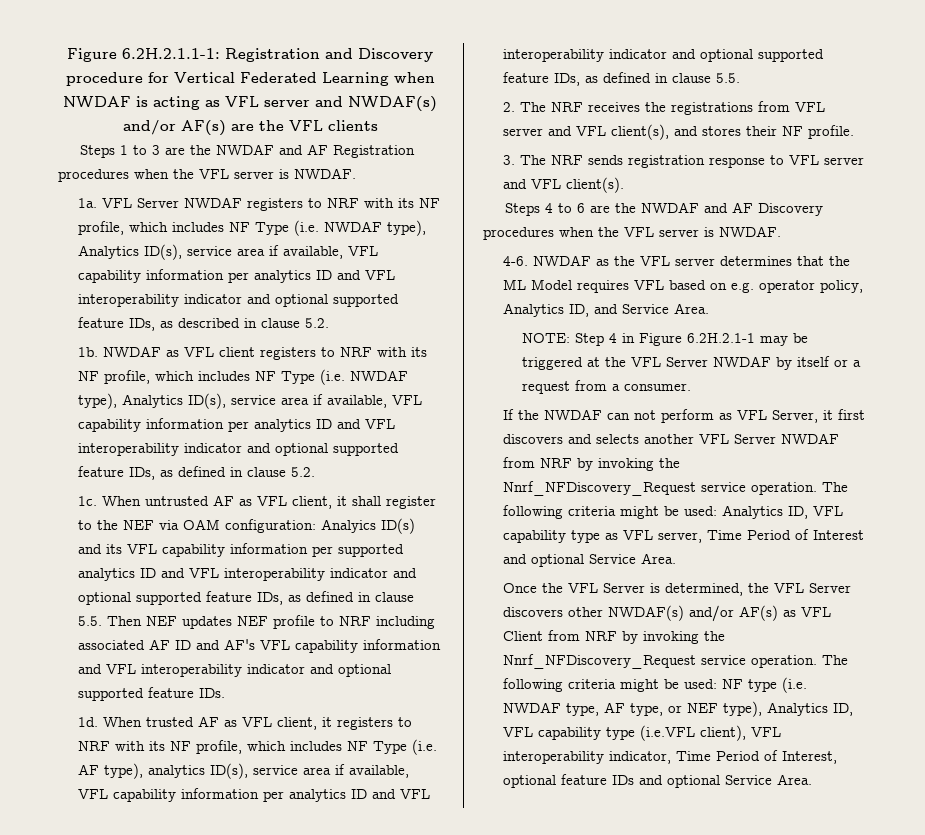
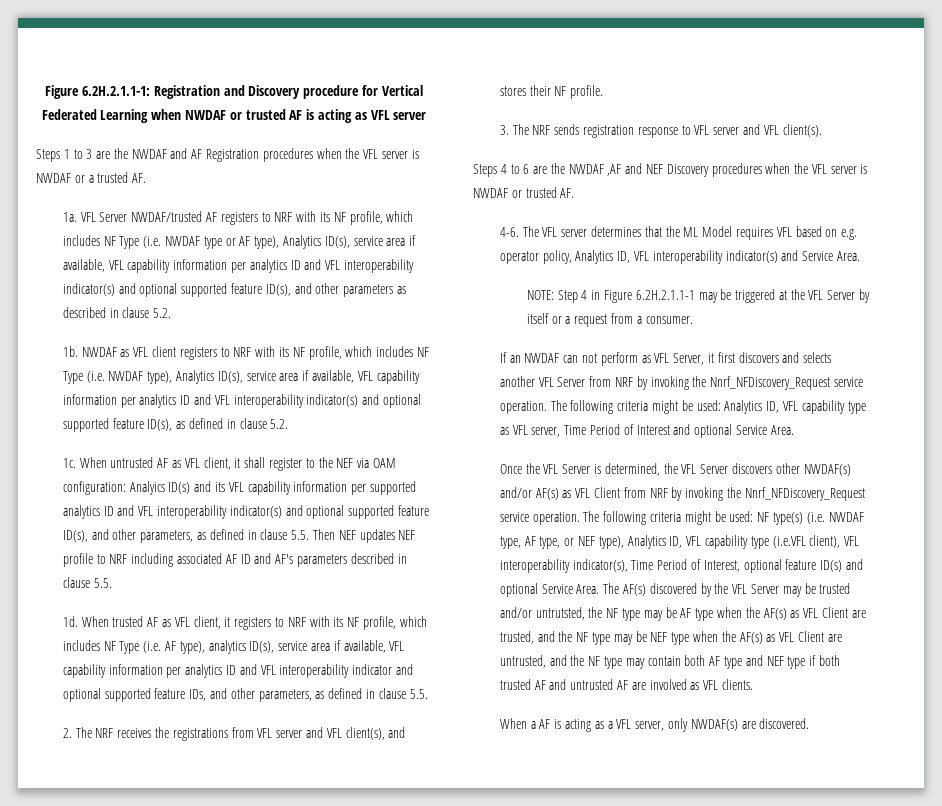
- Figure 6.2H.2.1.1-1: Registration and Discovery procedure for Vertical Federated Learning when NWDAF is acting as VFL server and NWDAF(s) and/or AF(s) are the VFL clients
+ Figure 6.2H.2.1.1-1: Registration and Discovery procedure for Vertical Federated Learning when NWDAF or trusted AF is acting as VFL server
- Steps 1 to 3 are the NWDAF and AF Registration procedures when the VFL server is NWDAF.
+ Steps 1 to 3 are the NWDAF and AF Registration procedures when the VFL server is NWDAF or a trusted AF.
- VFL Server NWDAF registers to NRF with its NF profile, which includes NF Type (i.e. NWDAF type), Analytics ID(s), service area if available, VFL capability information per analytics ID and VFL interoperability indicator and optional supported feature IDs, as described in clause 5.2.
+ VFL Server NWDAF/trusted AF registers to NRF with its NF profile, which includes NF Type (i.e. NWDAF type or AF type), Analytics ID(s), service area if available, VFL capability information per analytics ID and VFL interoperability indicator(s) and optional supported feature ID(s), and other parameters as described in clause 5.2.
- NWDAF as VFL client registers to NRF with its NF profile, which includes NF Type (i.e. NWDAF type), Analytics ID(s), service area if available, VFL capability information per analytics ID and VFL interoperability indicator and optional supported feature IDs, as defined in clause 5.2.
+ NWDAF as VFL client registers to NRF with its NF profile, which includes NF Type (i.e. NWDAF type), Analytics ID(s), service area if available, VFL capability information per analytics ID and VFL interoperability indicator(s) and optional supported feature ID(s), as defined in clause 5.2.
- When untrusted AF as VFL client, it shall register to the NEF via OAM configuration: Analyics ID(s) and its VFL capability information per supported analytics ID and VFL interoperability indicator and optional supported feature IDs, as defined in clause 5.5. Then NEF updates NEF profile to NRF including associated AF ID and AF's VFL capability information and VFL interoperability indicator and optional supported feature IDs.
+ When untrusted AF as VFL client, it shall register to the NEF via OAM configuration: Analyics ID(s) and its VFL capability information per supported analytics ID and VFL interoperability indicator(s) and optional supported feature ID(s), and other parameters, as defined in clause 5.5. Then NEF updates NEF profile to NRF including associated AF ID and AF's parameters described in clause 5.5.
- When trusted AF as VFL client, it registers to NRF with its NF profile, which includes NF Type (i.e. AF type), analytics ID(s), service area if available, VFL capability information per analytics ID and VFL interoperability indicator and optional supported feature IDs, as defined in clause 5.5.
+ When trusted AF as VFL client, it registers to NRF with its NF profile, which includes NF Type (i.e. AF type), analytics ID(s), service area if available, VFL capability information per analytics ID and VFL interoperability indicator and optional supported feature IDs, and other parameters, as defined in clause 5.5.
- Steps 4 to 6 are the NWDAF and AF Discovery procedures when the VFL server is NWDAF.
- 4-6. NWDAF as the VFL server determines that the ML Model requires VFL based on e.g. operator policy, Analytics ID, and Service Area.
+ Steps 4 to 6 are the NWDAF ,AF and NEF Discovery procedures when the VFL server is NWDAF or trusted AF.
+ 4-6. The VFL server determines that the ML Model requires VFL based on e.g. operator policy, Analytics ID, VFL interoperability indicator(s) and Service Area.
- NOTE: Step 4 in Figure 6.2H.2.1-1 may be triggered at the VFL Server NWDAF by itself or a request from a consumer.
+ NOTE: Step 4 in Figure 6.2H.2.1.1-1 may be triggered at the VFL Server by itself or a request from a consumer.
- If the NWDAF can not perform as VFL Server, it first discovers and selects another VFL Server NWDAF from NRF by invoking the Nnrf_NFDiscovery_Request service operation.
+ If an NWDAF can not perform as VFL Server, it first discovers and selects another VFL Server from NRF by invoking the Nnrf_NFDiscovery_Request service operation.
- The following criteria might be used: NF type (i.e. NWDAF type, AF type, or NEF type), Analytics ID, VFL capability type (i.e.VFL client), VFL interoperability indicator, Time Period of Interest, optional feature IDs and optional Service Area.
+ The following criteria might be used: NF type(s) (i.e. NWDAF type, AF type, or NEF type), Analytics ID, VFL capability type (i.e.VFL client), VFL interoperability indicator(s), Time Period of Interest, optional feature ID(s) and optional Service Area. The AF(s) discovered by the VFL Server may be trusted and/or untrutsted, the NF type may be AF type when the AF(s) as VFL Client are trusted, and the NF type may be NEF type when the AF(s) as VFL Client are untrusted, and the NF type may contain both AF type and NEF type if both trusted AF and untrusted AF are involved as VFL clients.
+ When a AF is acting as a VFL server, only NWDAF(s) are discovered.

